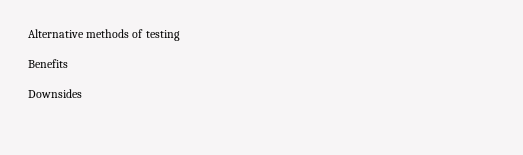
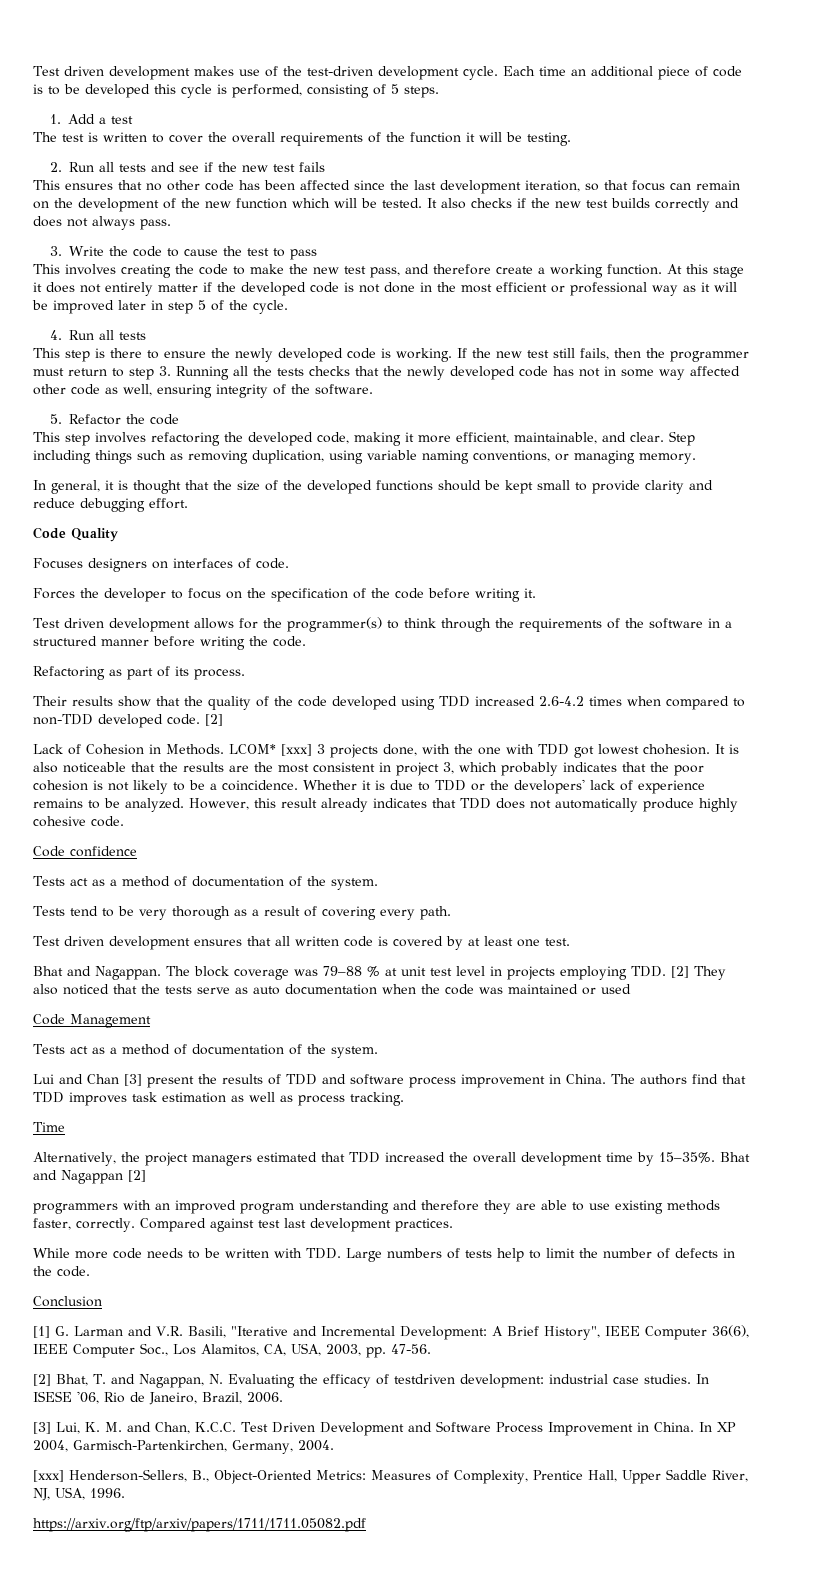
- Alternative methods of testing
- Benefits
- Downsides
+ Test driven development makes use of the test-driven development cycle. Each time an additional piece of code is to be developed this cycle is performed, consisting of 5 steps.
+ 1. Add a test
+ The test is written to cover the overall requirements of the function it will be testing.
+ 2. Run all tests and see if the new test fails
+ This ensures that no other code has been affected since the last development iteration, so that focus can remain on the development of the new function which will be tested. It also checks if the new test builds correctly and does not always pass.
+ 3. Write the code to cause the test to pass
+ This involves creating the code to make the new test pass, and therefore create a working function. At this stage it does not entirely matter if the developed code is not done in the most efficient or professional way as it will be improved later in step 5 of the cycle.
+ 4. Run all tests
+ This step is there to ensure the newly developed code is working. If the new test still fails, then the programmer must return to step 3. Running all the tests checks that the newly developed code has not in some way affected other code as well, ensuring integrity of the software.
+ 5. Refactor the code
+ This step involves refactoring the developed code, making it more efficient, maintainable, and clear. Step including things such as removing duplication, using variable naming conventions, or managing memory.
+ In general, it is thought that the size of the developed functions should be kept small to provide clarity and reduce debugging effort.
+ Code Quality
+ Focuses designers on interfaces of code.
+ Forces the developer to focus on the specification of the code before writing it.
+ Test driven development allows for the programmer(s) to think through the requirements of the software in a structured manner before writing the code.
+ Refactoring as part of its process.
+ Their results show that the quality of the code developed using TDD increased 2.6-4.2 times when compared to non-TDD developed code. [2]
+ Lack of Cohesion in Methods. LCOM* [xxx] 3 projects done, with the one with TDD got lowest chohesion. It is also noticeable that the results are the most consistent in project 3, which probably indicates that the poor cohesion is not likely to be a coincidence. Whether it is due to TDD or the developers' lack of experience remains to be analyzed. However, this result already indicates that TDD does not automatically produce highly cohesive code.
+ Code confidence
+ Tests act as a method of documentation of the system.
+ Tests tend to be very thorough as a result of covering every path.
+ Test driven development ensures that all written code is covered by at least one test.
+ Bhat and Nagappan. The block coverage was 79–88 % at unit test level in projects employing TDD. [2] They also noticed that the tests serve as auto documentation when the code was maintained or used
+ Code Management
+ Tests act as a method of documentation of the system.
+ Lui and Chan [3] present the results of TDD and software process improvement in China. The authors find that TDD improves task estimation as well as process tracking.
+ Time
+ Alternatively, the project managers estimated that TDD increased the overall development time by 15–35%. Bhat and Nagappan [2]
+ programmers with an improved program understanding and therefore they are able to use existing methods faster, correctly. Compared against test last development practices.
+ While more code needs to be written with TDD. Large numbers of tests help to limit the number of defects in the code.
+ Conclusion
+ [1] G. Larman and V.R. Basili, "Iterative and Incremental Development: A Brief History", IEEE Computer 36(6), IEEE Computer Soc., Los Alamitos, CA, USA, 2003, pp. 47-56.
+ [2] Bhat, T. and Nagappan, N. Evaluating the efficacy of testdriven development: industrial case studies. In ISESE '06, Rio de Janeiro, Brazil, 2006.
+ [3] Lui, K. M. and Chan, K.C.C. Test Driven Development and Software Process Improvement in China. In XP 2004, Garmisch-Partenkirchen, Germany, 2004.
+ [xxx] Henderson-Sellers, B., Object-Oriented Metrics: Measures of Complexity, Prentice Hall, Upper Saddle River, NJ, USA, 1996.
+ https://arxiv.org/ftp/arxiv/papers/1711/1711.05082.pdf

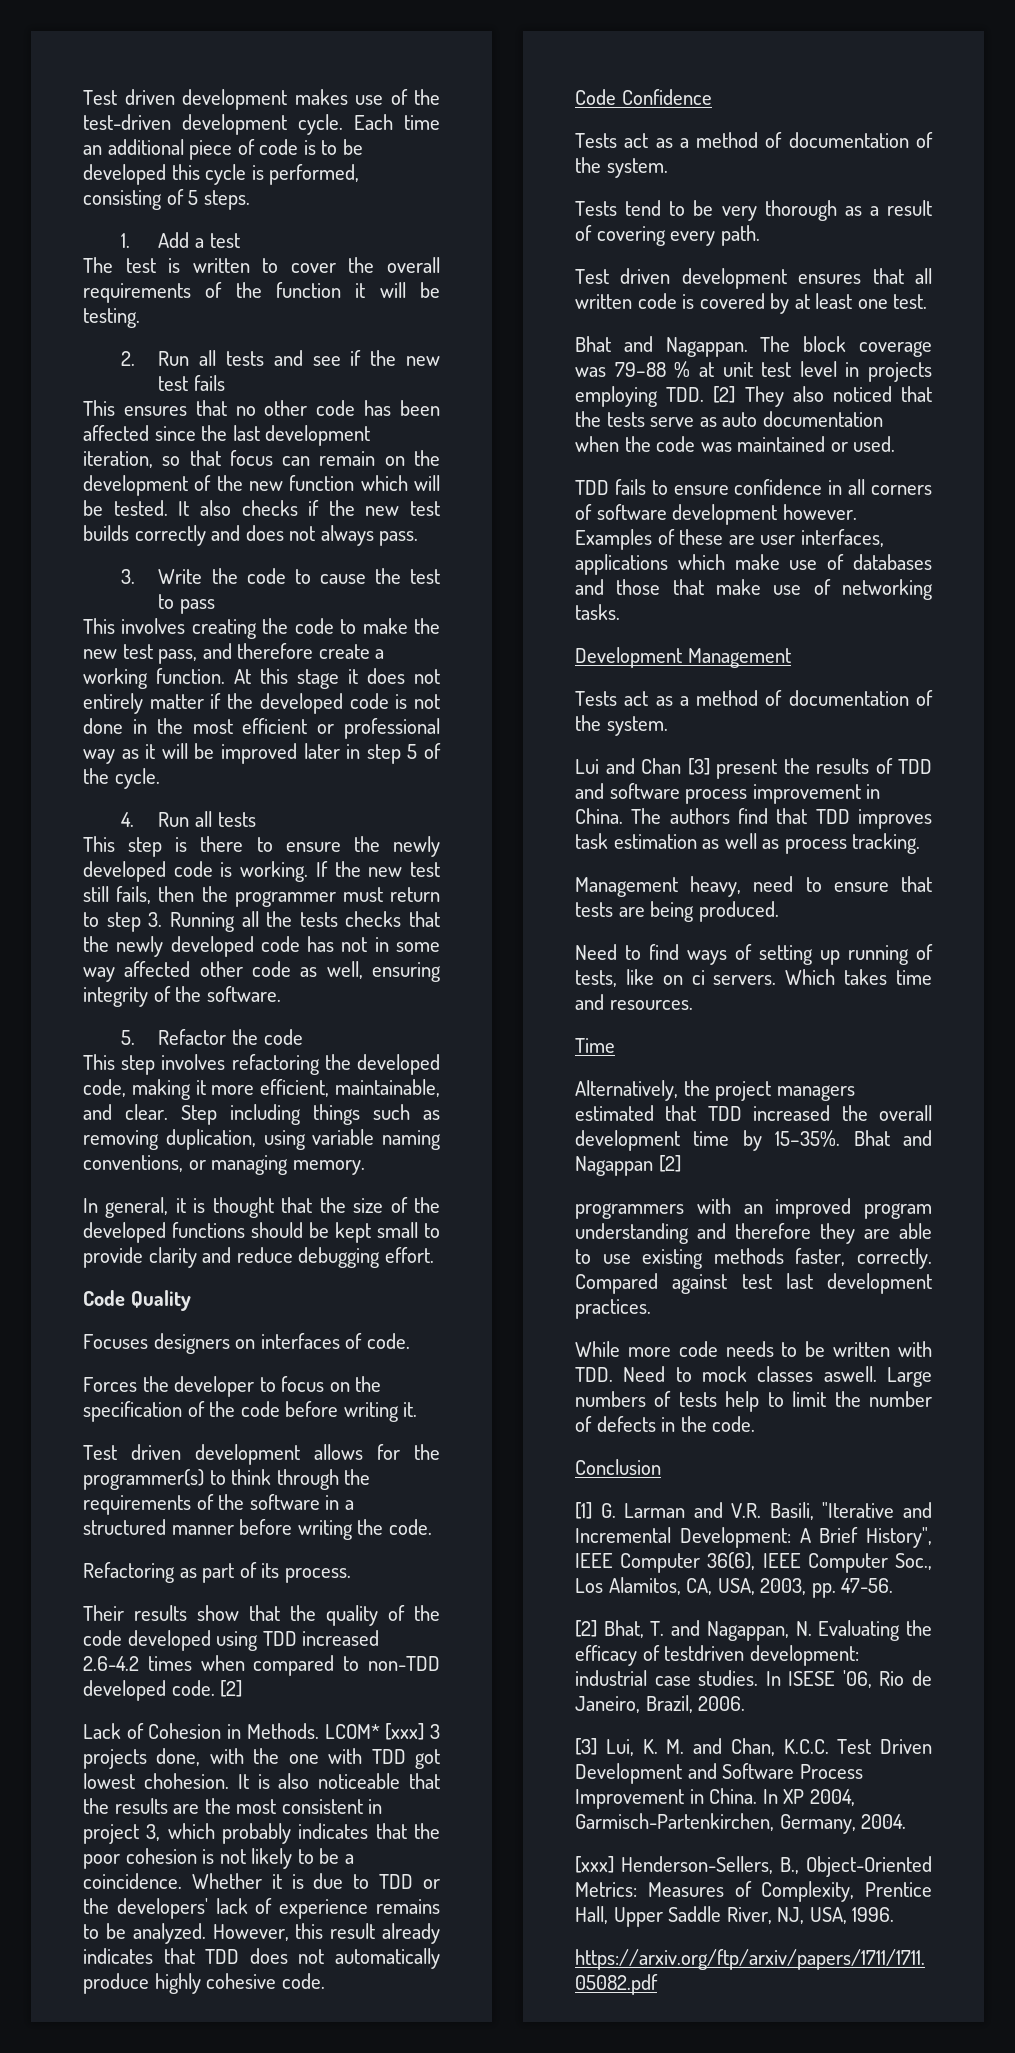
- Code confidence
+ Code Confidence
- The block coverage was 79–88 % at unit test level in projects employing TDD. [2] They also noticed that the tests serve as auto documentation when the code was maintained or used
- Code Management
+ The block coverage was 79–88 % at unit test level in projects employing TDD. [2] They also noticed that the tests serve as auto documentation when the code was maintained or used.
+ TDD fails to ensure confidence in all corners of software development however. Examples of these are user interfaces, applications which make use of databases and those that make use of networking tasks.
+ Development Management
+ Management heavy, need to ensure that tests are being produced.
+ Need to find ways of setting up running of tests, like on ci servers. Which takes time and resources.
- While more code needs to be written with TDD. Large numbers of tests help to limit the number of defects in the code.
+ While more code needs to be written with TDD. Need to mock classes aswell. Large numbers of tests help to limit the number of defects in the code.

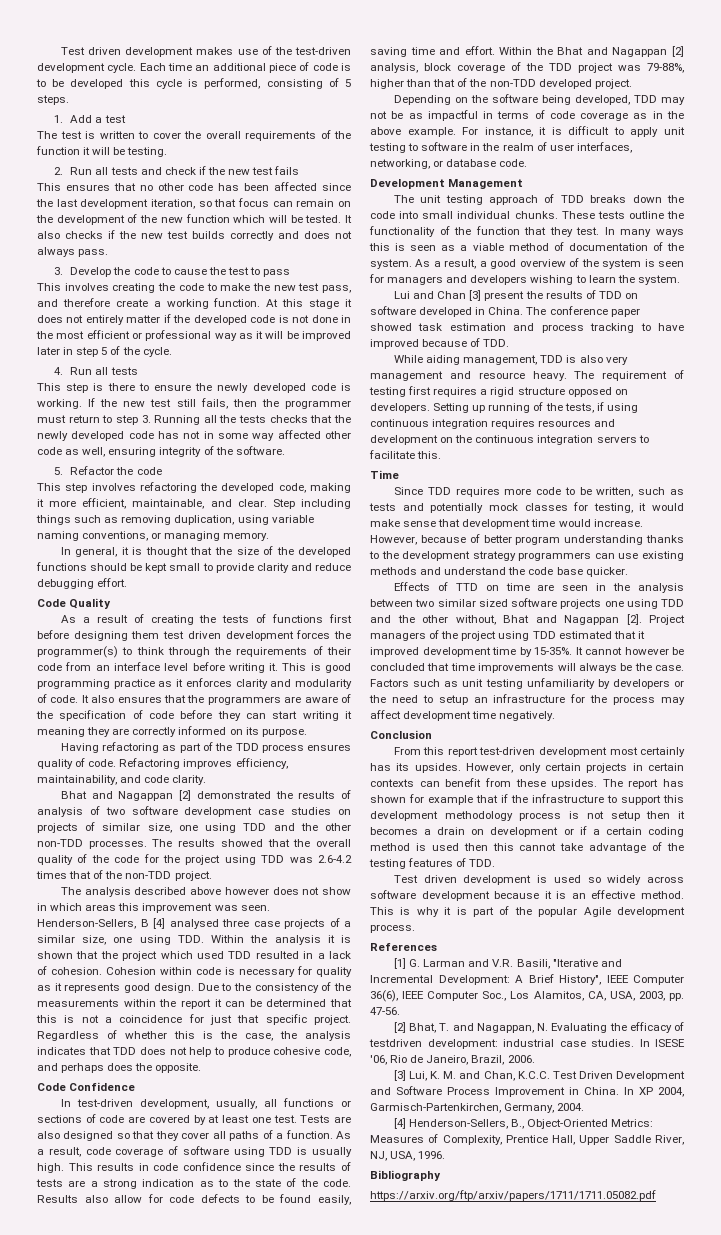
- 2. Run all tests and see if the new test fails
+ 2. Run all tests and check if the new test fails
- 3. Write the code to cause the test to pass
+ 3. Develop the code to cause the test to pass
- Focuses designers on interfaces of code.
- Forces the developer to focus on the specification of the code before writing it.
- Test driven development allows for the programmer(s) to think through the requirements of the software in a structured manner before writing the code.
- Refactoring as part of its process.
- Their results show that the quality of the code developed using TDD increased 2.6-4.2 times when compared to non-TDD developed code. [2]
- Lack of Cohesion in Methods. LCOM* [xxx] 3 projects done, with the one with TDD got lowest chohesion. It is also noticeable that the results are the most consistent in project 3, which probably indicates that the poor cohesion is not likely to be a coincidence. Whether it is due to TDD or the developers' lack of experience remains to be analyzed. However, this result already indicates that TDD does not automatically produce highly cohesive code.
+ As a result of creating the tests of functions first before designing them test driven development forces the programmer(s) to think through the requirements of their code from an interface level before writing it. This is good programming practice as it enforces clarity and modularity of code. It also ensures that the programmers are aware of the specification of code before they can start writing it meaning they are correctly informed on its purpose.
+ Having refactoring as part of the TDD process ensures quality of code. Refactoring improves efficiency, maintainability, and code clarity.
+ Bhat and Nagappan [2] demonstrated the results of analysis of two software development case studies on projects of similar size, one using TDD and the other non-TDD processes. The results showed that the overall quality of the code for the project using TDD was 2.6-4.2 times that of the non-TDD project.
+ The analysis described above however does not show in which areas this improvement was seen. Henderson-Sellers, B [4] analysed three case projects of a similar size, one using TDD. Within the analysis it is shown that the project which used TDD resulted in a lack of cohesion. Cohesion within code is necessary for quality as it represents good design. Due to the consistency of the measurements within the report it can be determined that this is not a coincidence for just that specific project. Regardless of whether this is the case, the analysis indicates that TDD does not help to produce cohesive code, and perhaps does the opposite.
  Code Confidence
- Tests act as a method of documentation of the system.
- Tests tend to be very thorough as a result of covering every path.
- Test driven development ensures that all written code is covered by at least one test.
- Bhat and Nagappan. The block coverage was 79–88 % at unit test level in projects employing TDD. [2] They also noticed that the tests serve as auto documentation when the code was maintained or used.
- TDD fails to ensure confidence in all corners of software development however. Examples of these are user interfaces, applications which make use of databases and those that make use of networking tasks.
+ In test-driven development, usually, all functions or sections of code are covered by at least one test. Tests are also designed so that they cover all paths of a function. As a result, code coverage of software using TDD is usually high. This results in code confidence since the results of tests are a strong indication as to the state of the code. Results also allow for code defects to be found easily, saving time and effort. Within the Bhat and Nagappan [2] analysis, block coverage of the TDD project was 79-88%, higher than that of the non-TDD developed project.
+ Depending on the software being developed, TDD may not be as impactful in terms of code coverage as in the above example. For instance, it is difficult to apply unit testing to software in the realm of user interfaces, networking, or database code.
  Development Management
- Tests act as a method of documentation of the system.
+ The unit testing approach of TDD breaks down the code into small individual chunks. These tests outline the functionality of the function that they test. In many ways this is seen as a viable method of documentation of the system. As a result, a good overview of the system is seen for managers and developers wishing to learn the system.
- Lui and Chan [3] present the results of TDD and software process improvement in China. The authors find that TDD improves task estimation as well as process tracking.
- Management heavy, need to ensure that tests are being produced.
- Need to find ways of setting up running of tests, like on ci servers. Which takes time and resources.
+ Lui and Chan [3] present the results of TDD on software developed in China. The conference paper showed task estimation and process tracking to have improved because of TDD.
+ While aiding management, TDD is also very management and resource heavy. The requirement of testing first requires a rigid structure opposed on developers. Setting up running of the tests, if using continuous integration requires resources and development on the continuous integration servers to facilitate this.
  Time
- Alternatively, the project managers estimated that TDD increased the overall development time by 15–35%. Bhat and Nagappan [2]
- programmers with an improved program understanding and therefore they are able to use existing methods faster, correctly. Compared against test last development practices.
- While more code needs to be written with TDD. Need to mock classes aswell. Large numbers of tests help to limit the number of defects in the code.
+ Since TDD requires more code to be written, such as tests and potentially mock classes for testing, it would make sense that development time would increase. However, because of better program understanding thanks to the development strategy programmers can use existing methods and understand the code base quicker.
+ Effects of TTD on time are seen in the analysis between two similar sized software projects one using TDD and the other without, Bhat and Nagappan [2]. Project managers of the project using TDD estimated that it improved development time by 15-35%. It cannot however be concluded that time improvements will always be the case. Factors such as unit testing unfamiliarity by developers or the need to setup an infrastructure for the process may affect development time negatively.
  Conclusion
+ From this report test-driven development most certainly has its upsides. However, only certain projects in certain contexts can benefit from these upsides. The report has shown for example that if the infrastructure to support this development methodology process is not setup then it becomes a drain on development or if a certain coding method is used then this cannot take advantage of the testing features of TDD.
+ Test driven development is used so widely across software development because it is an effective method. This is why it is part of the popular Agile development process.
+ References
- [xxx] Henderson-Sellers, B., Object-Oriented Metrics: Measures of Complexity, Prentice Hall, Upper Saddle River, NJ, USA, 1996.
+ [4] Henderson-Sellers, B., Object-Oriented Metrics: Measures of Complexity, Prentice Hall, Upper Saddle River, NJ, USA, 1996.
+ Bibliography

